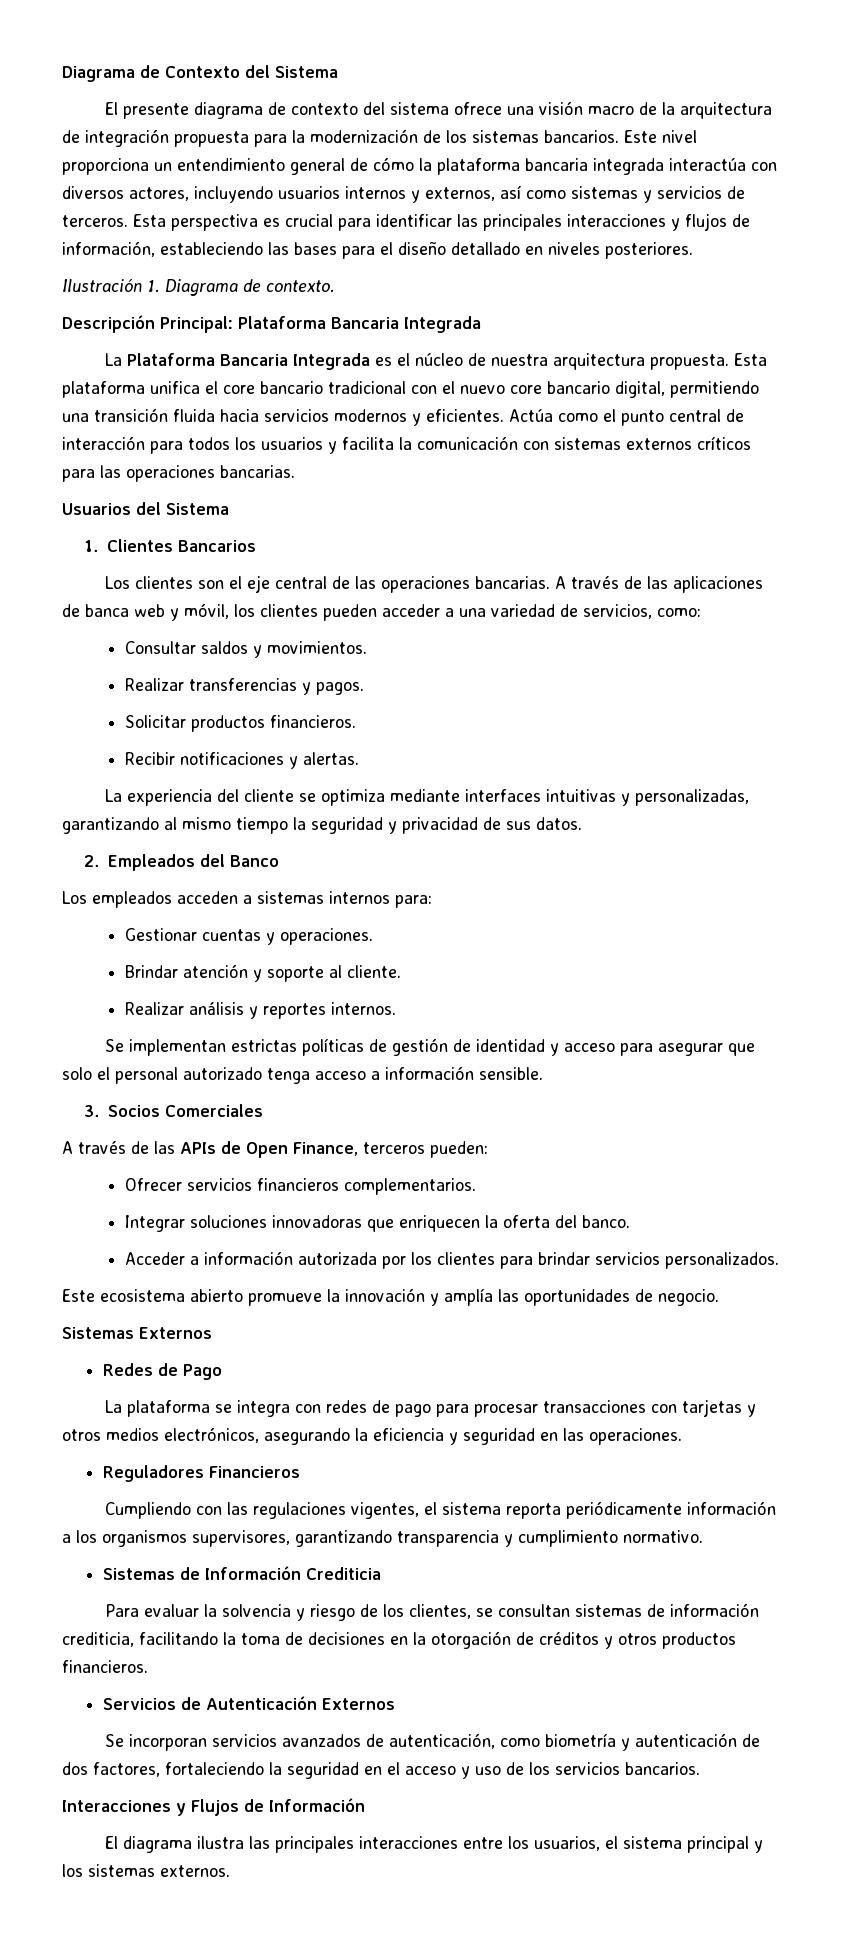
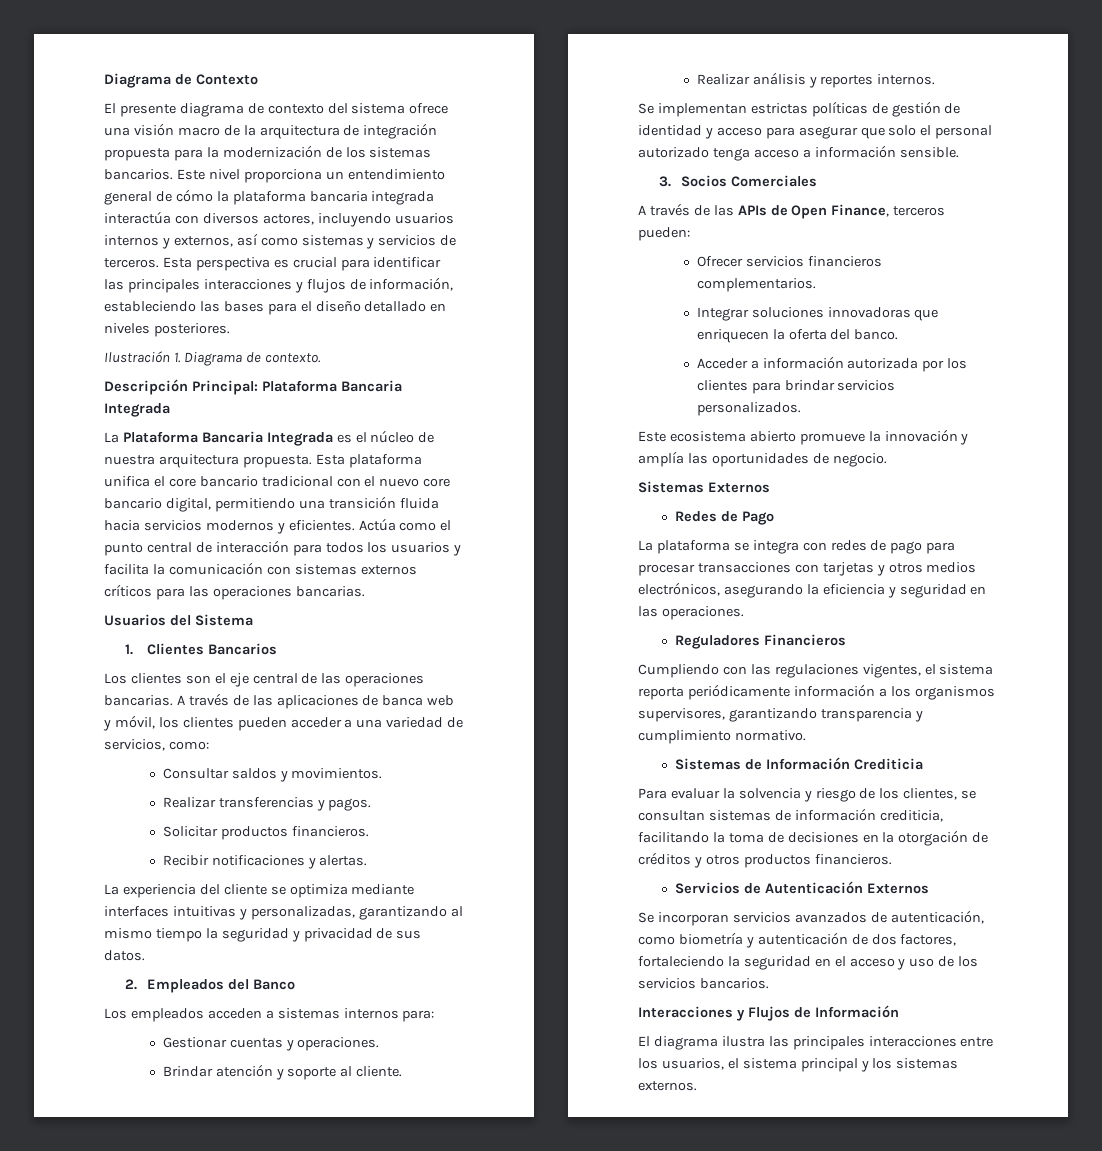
- Diagrama de Contexto del Sistema
+ Diagrama de Contexto

